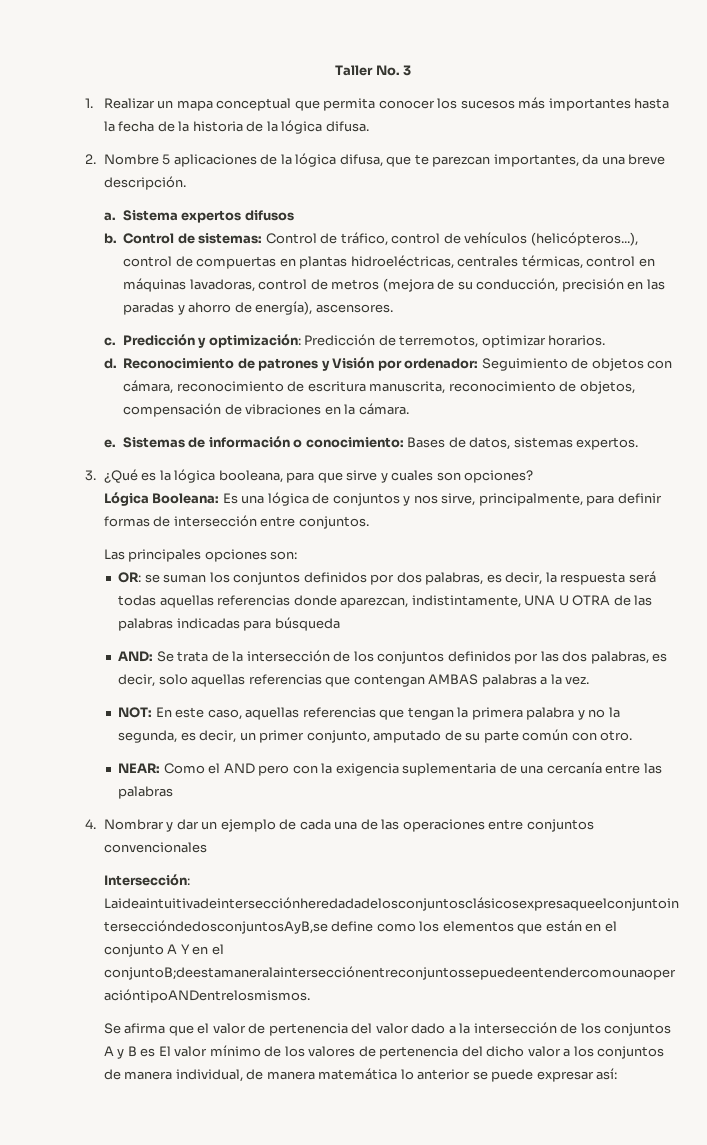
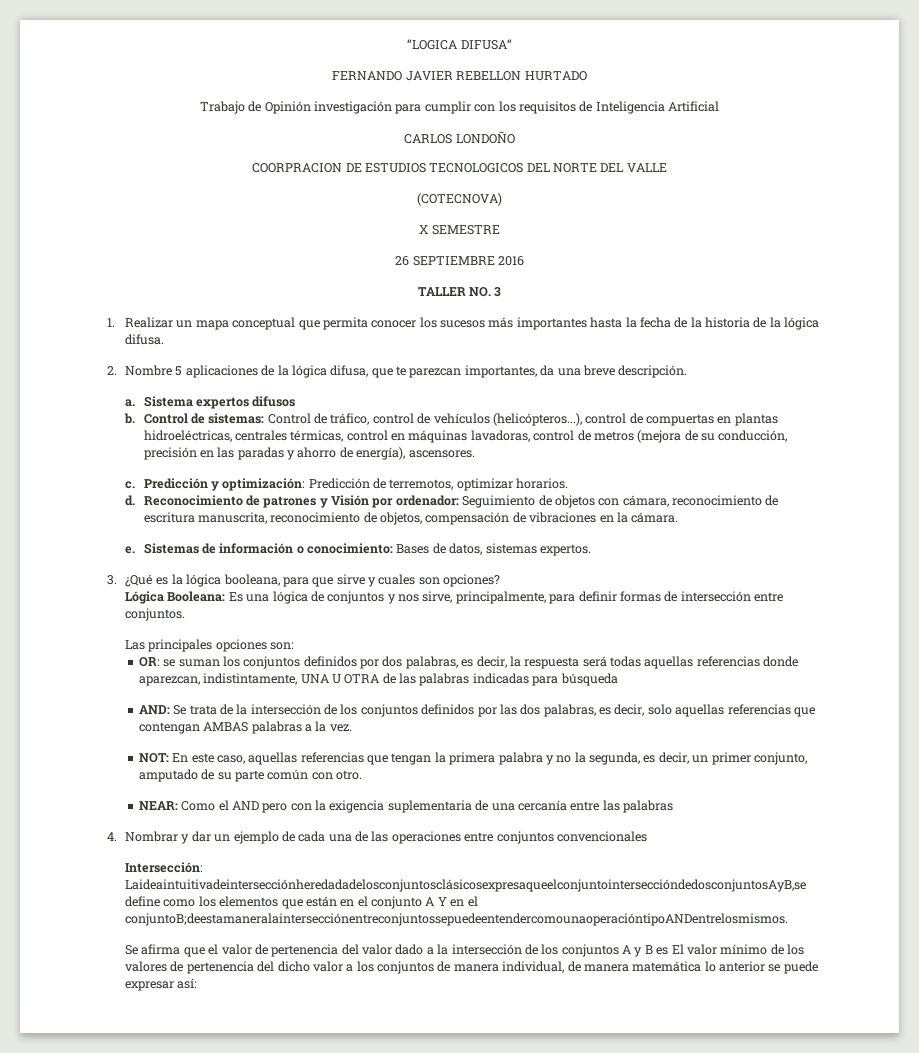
- Taller No. 3
+ “LOGICA DIFUSA“
+ FERNANDO JAVIER REBELLON HURTADO
+ Trabajo de Opinión investigación para cumplir con los requisitos de Inteligencia Artificial
+ CARLOS LONDOÑO
+ COORPRACION DE ESTUDIOS TECNOLOGICOS DEL NORTE DEL VALLE
+ (COTECNOVA)
+ X SEMESTRE
+ 26 SEPTIEMBRE 2016
+ TALLER NO. 3

